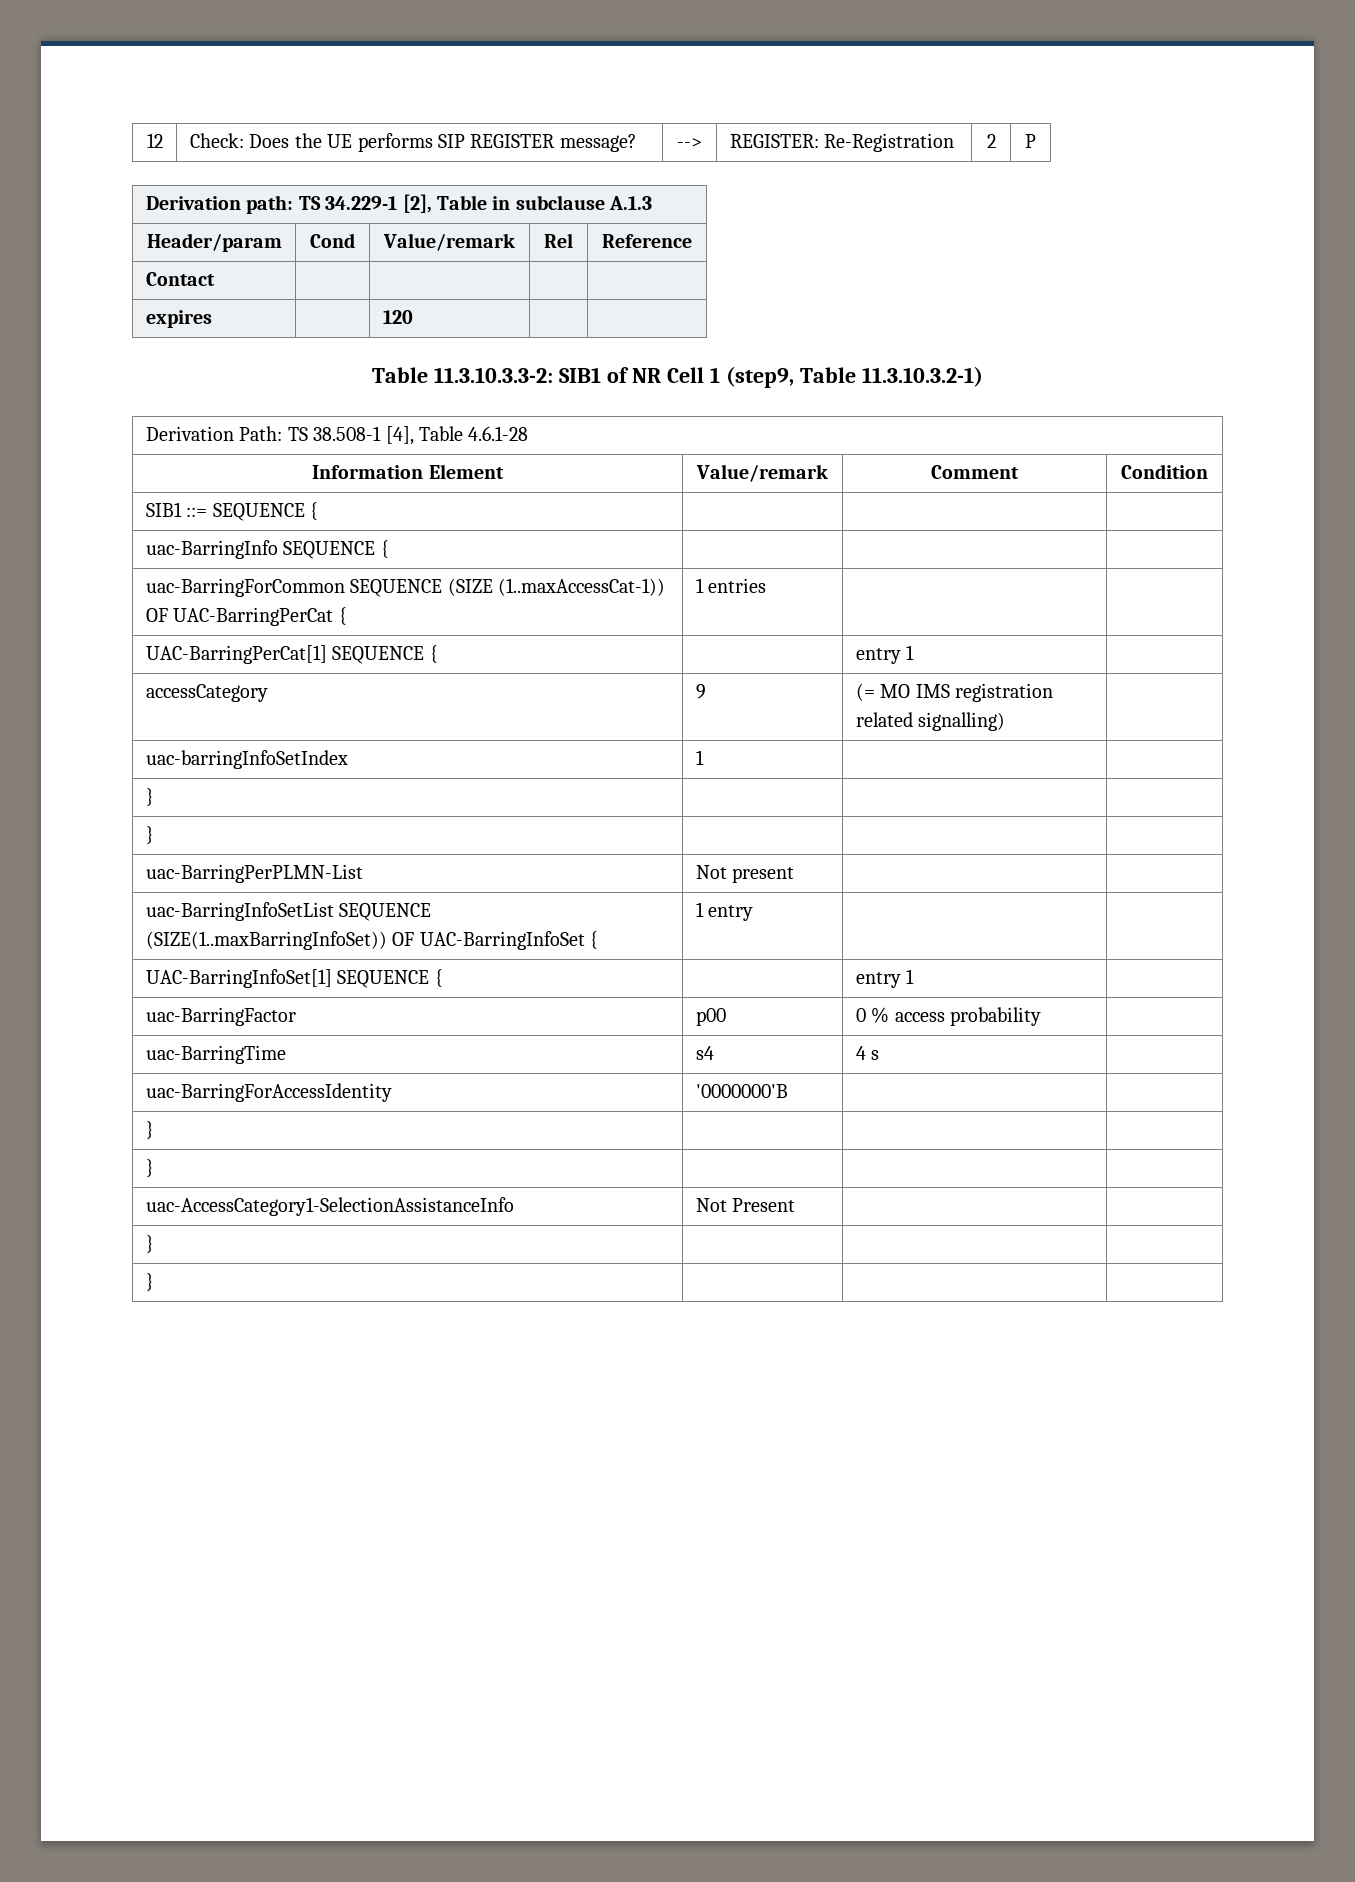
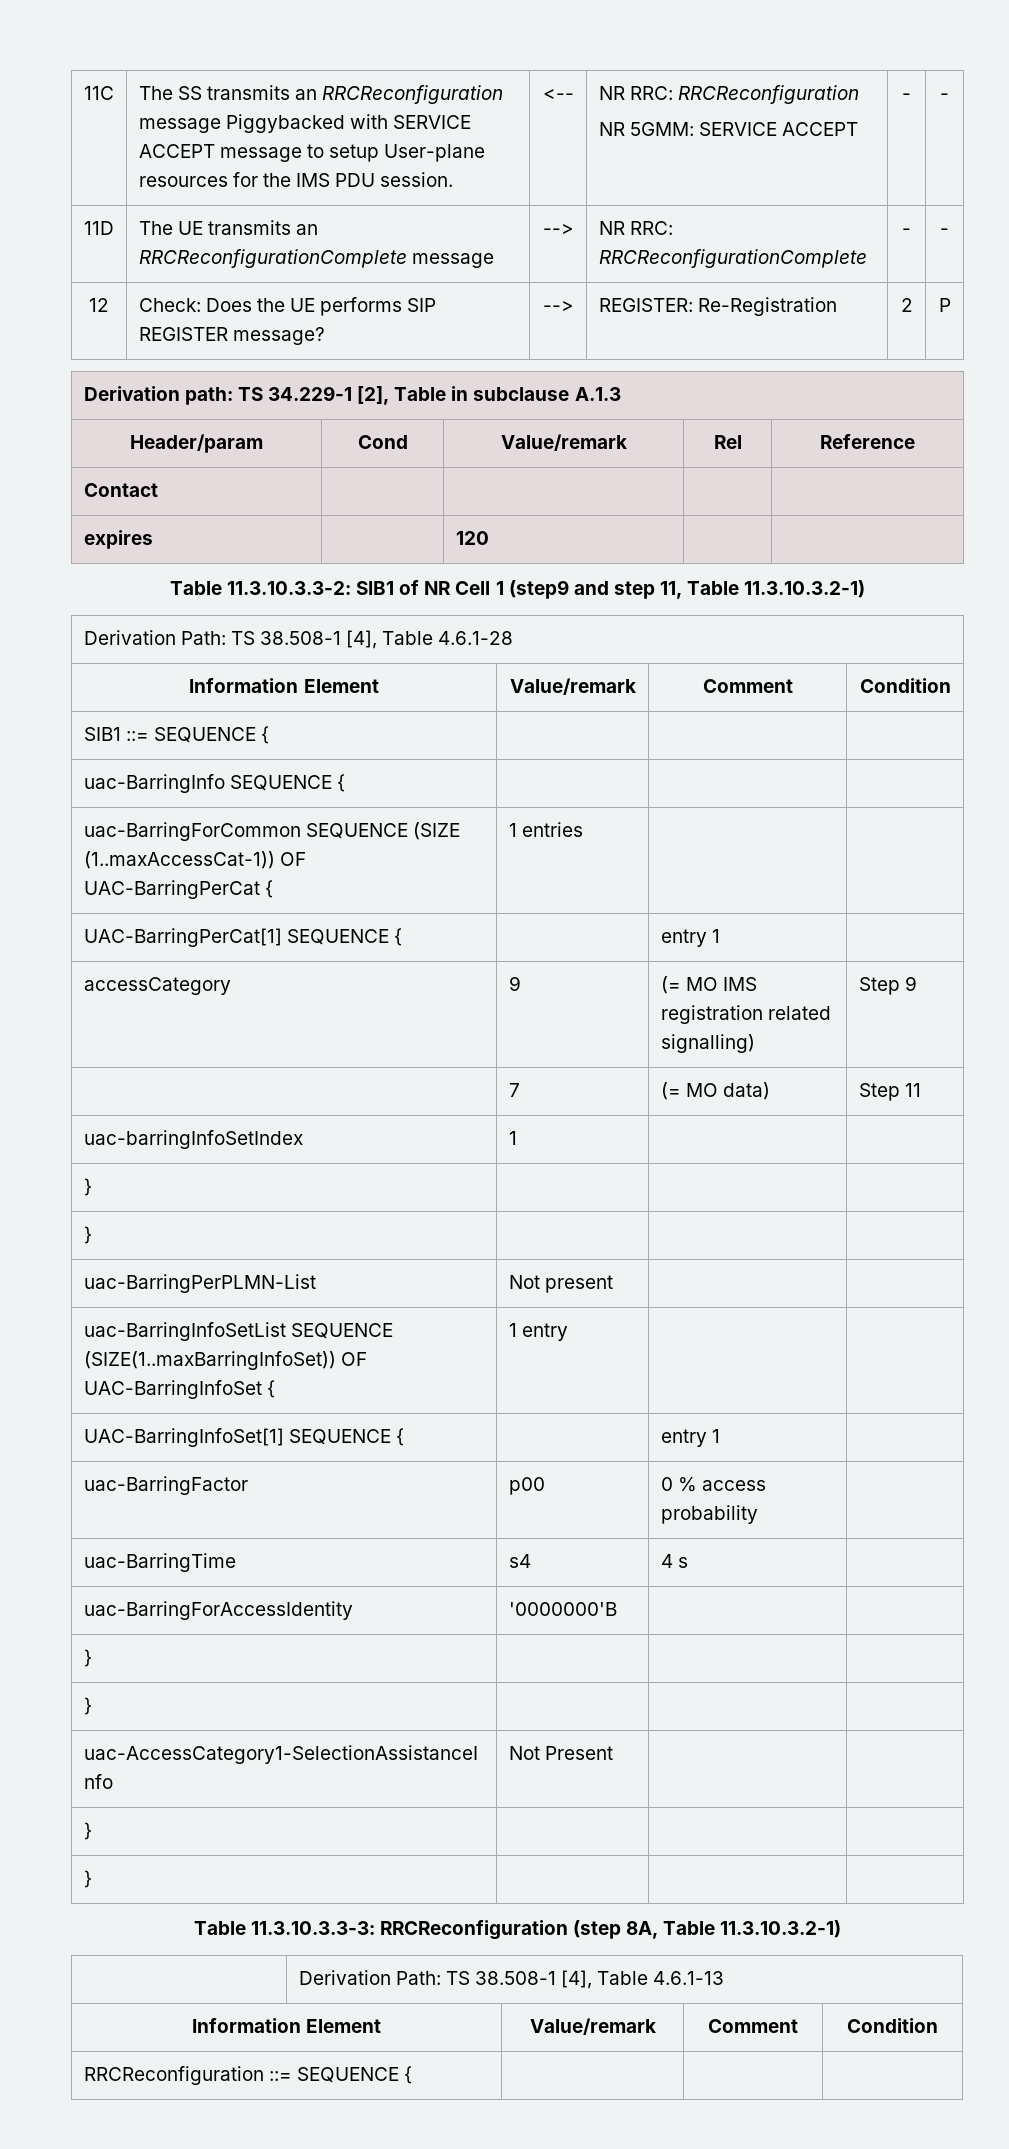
+ 11C | The SS transmits an RRCReconfiguration message Piggybacked with SERVICE ACCEPT message to setup User-plane resources for the IMS PDU session. | <-- | NR RRC: RRCReconfiguration
+ NR 5GMM: SERVICE ACCEPT | - | -
+ 11D | The UE transmits an RRCReconfigurationComplete message | --> | NR RRC: RRCReconfigurationComplete | - | -
- Table 11.3.10.3.3-2: SIB1 of NR Cell 1 (step9, Table 11.3.10.3.2-1)
+ Table 11.3.10.3.3-2: SIB1 of NR Cell 1 (step9 and step 11, Table 11.3.10.3.2-1)
- accessCategory | 9 | (= MO IMS registration related signalling) |
+ accessCategory | 9 | (= MO IMS registration related signalling) | Step 9
+ | 7 | (= MO data) | Step 11
+ Table 11.3.10.3.3-3: RRCReconfiguration (step 8A, Table 11.3.10.3.2-1)
+ | Derivation Path: TS 38.508-1 [4], Table 4.6.1-13
+ Information Element | Value/remark | Comment | Condition
+ RRCReconfiguration ::= SEQUENCE { | | |

